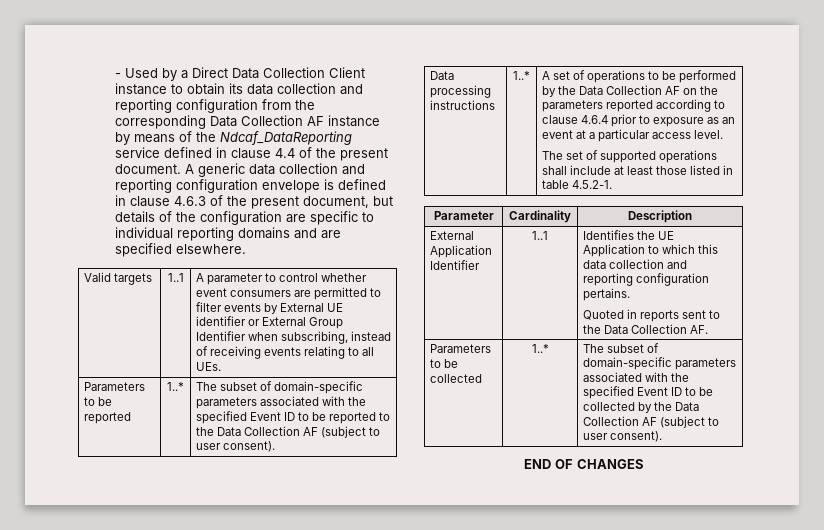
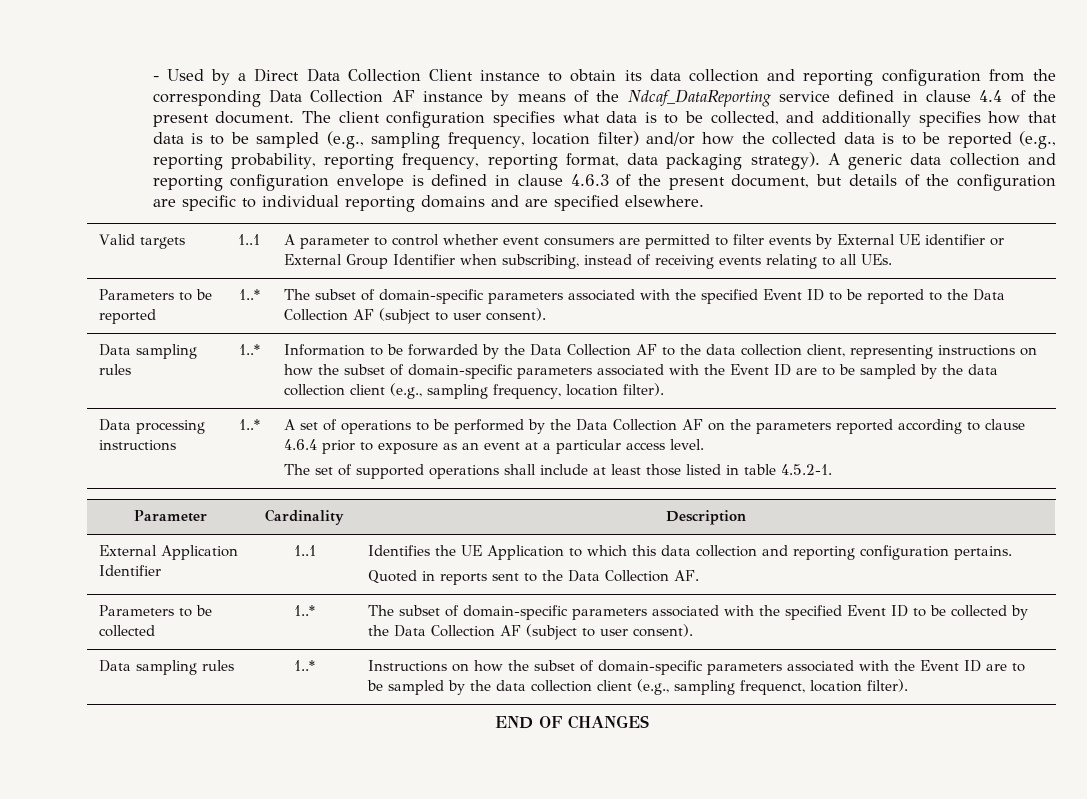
+ The client configuration specifies what data is to be collected, and additionally specifies how that data is to be sampled (e.g., sampling frequency, location filter) and/or how the collected data is to be reported (e.g., reporting probability, reporting frequency, reporting format, data packaging strategy).
+ Data sampling rules | 1..* | Information to be forwarded by the Data Collection AF to the data collection client, representing instructions on how the subset of domain-specific parameters associated with the Event ID are to be sampled by the data collection client (e.g., sampling frequency, location filter).
+ Data sampling rules | 1..* | Instructions on how the subset of domain-specific parameters associated with the Event ID are to be sampled by the data collection client (e.g., sampling frequenct, location filter).

